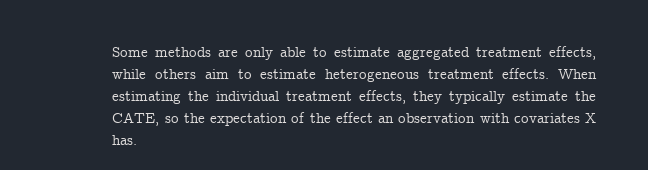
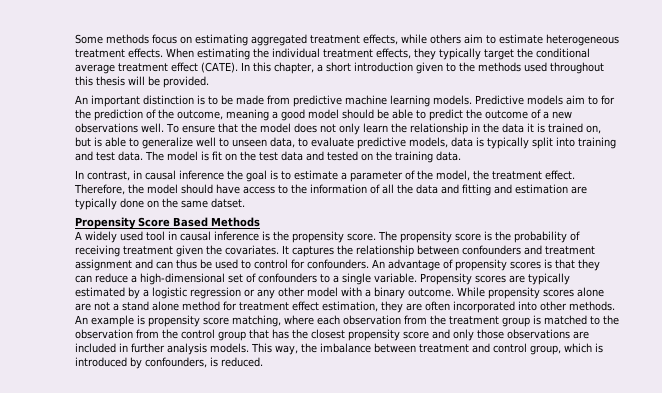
- Some methods are only able to estimate aggregated treatment effects, while others aim to estimate heterogeneous treatment effects.
+ Some methods focus on estimating aggregated treatment effects, while others aim to estimate heterogeneous treatment effects.
- When estimating the individual treatment effects, they typically estimate the CATE, so the expectation of the effect an observation with covariates X has.
+ When estimating the individual treatment effects, they typically target the conditional average treatment effect (CATE). In this chapter, a short introduction given to the methods used throughout this thesis will be provided.
+ An important distinction is to be made from predictive machine learning models. Predictive models aim to for the prediction of the outcome, meaning a good model should be able to predict the outcome of a new observations well. To ensure that the model does not only learn the relationship in the data it is trained on, but is able to generalize well to unseen data, to evaluate predictive models, data is typically split into training and test data. The model is fit on the test data and tested on the training data.
+ In contrast, in causal inference the goal is to estimate a parameter of the model, the treatment effect. Therefore, the model should have access to the information of all the data and fitting and estimation are typically done on the same datset.
+ Propensity Score Based Methods
+ A widely used tool in causal inference is the propensity score. The propensity score is the probability of receiving treatment given the covariates. It captures the relationship between confounders and treatment assignment and can thus be used to control for confounders. An advantage of propensity scores is that they can reduce a high-dimensional set of confounders to a single variable. Propensity scores are typically estimated by a logistic regression or any other model with a binary outcome. While propensity scores alone are not a stand alone method for treatment effect estimation, they are often incorporated into other methods. An example is propensity score matching, where each observation from the treatment group is matched to the observation from the control group that has the closest propensity score and only those observations are included in further analysis models. This way, the imbalance between treatment and control group, which is introduced by confounders, is reduced.

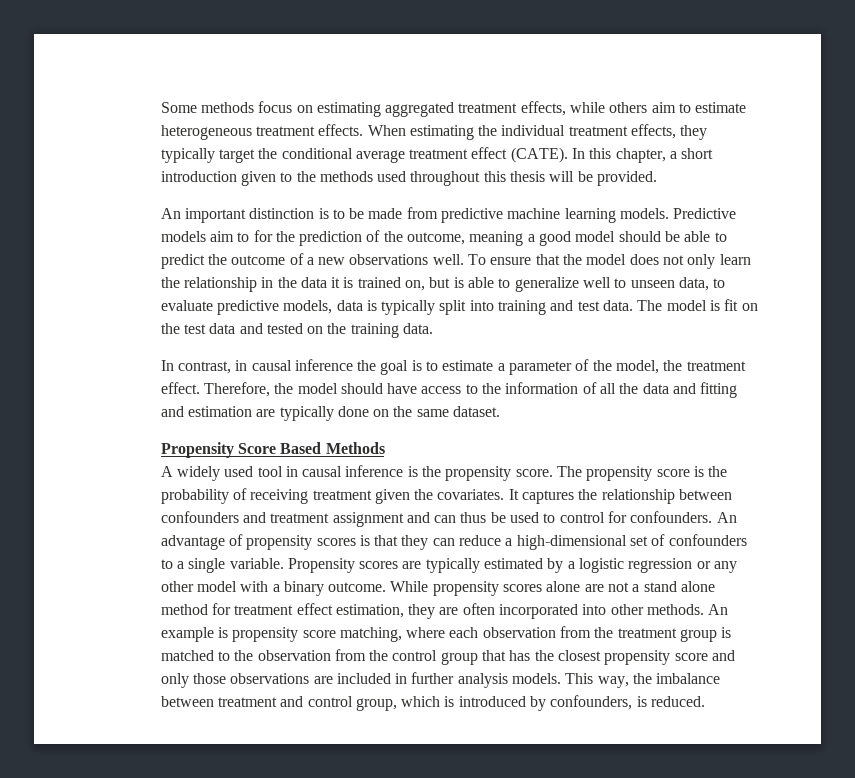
- Therefore, the model should have access to the information of all the data and fitting and estimation are typically done on the same datset.
+ Therefore, the model should have access to the information of all the data and fitting and estimation are typically done on the same dataset.

